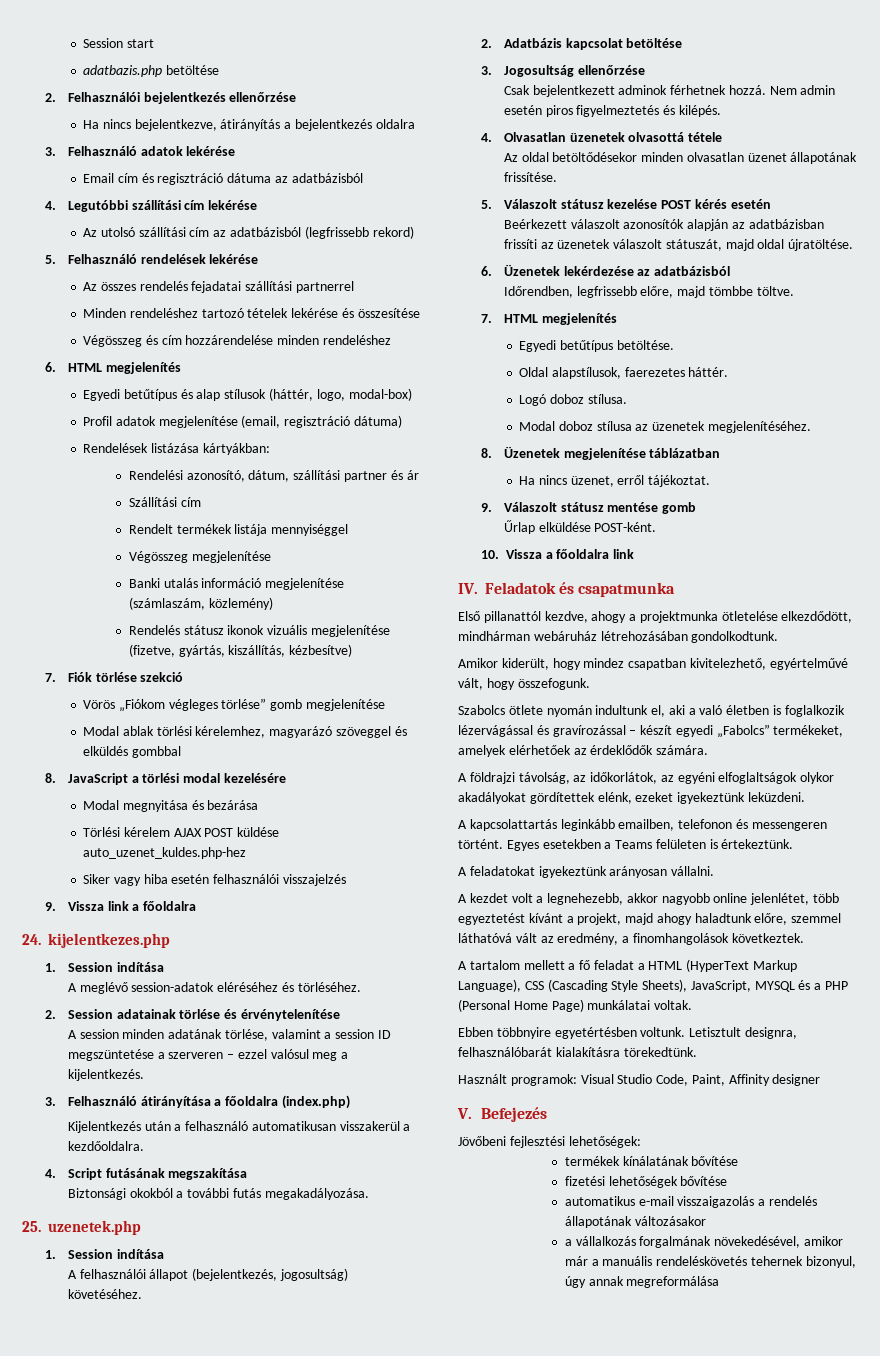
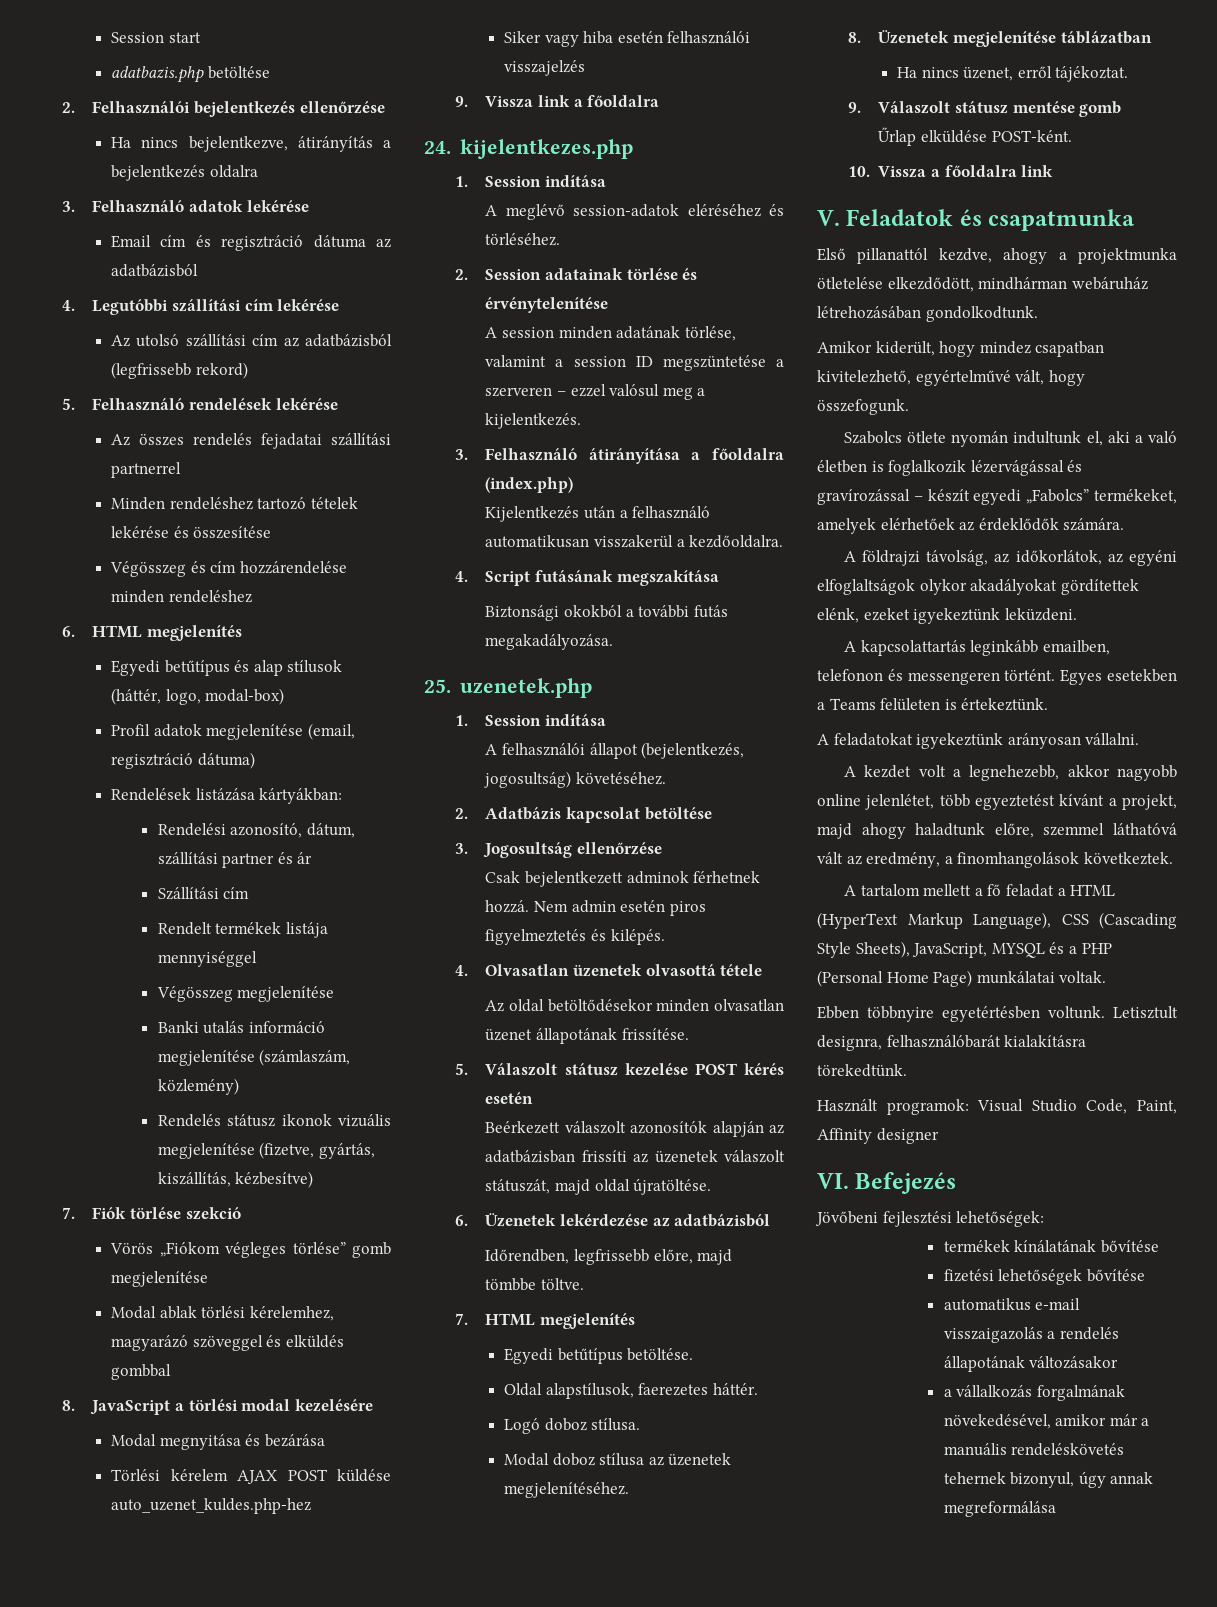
- IV. Feladatok és csapatmunka
+ V. Feladatok és csapatmunka
- V. Befejezés
+ VI. Befejezés

